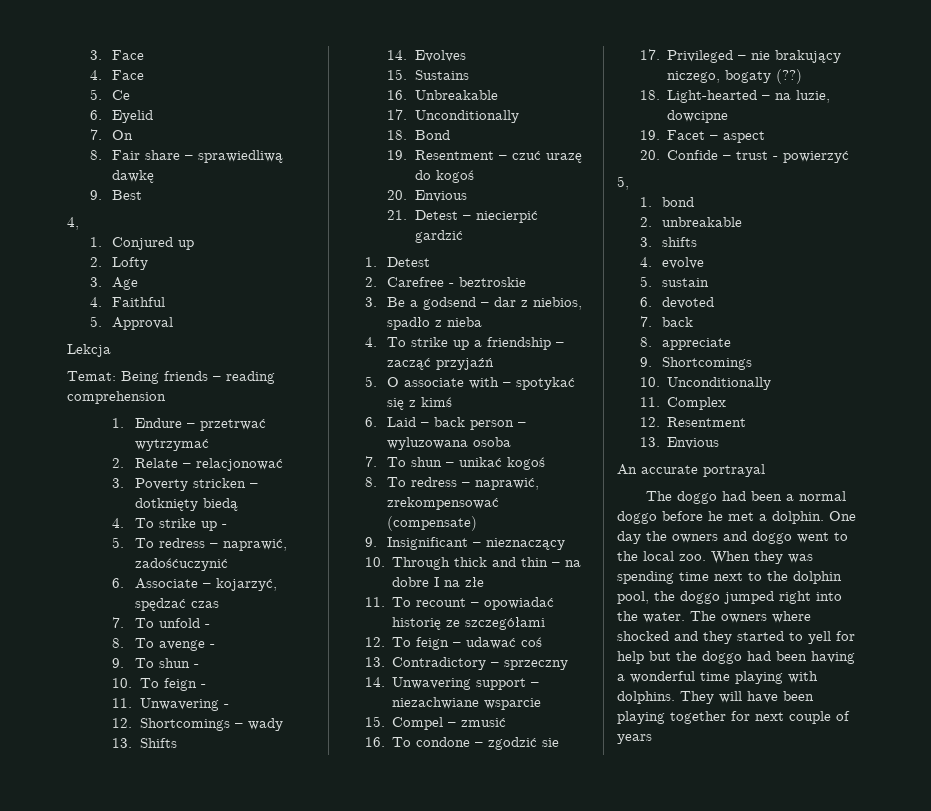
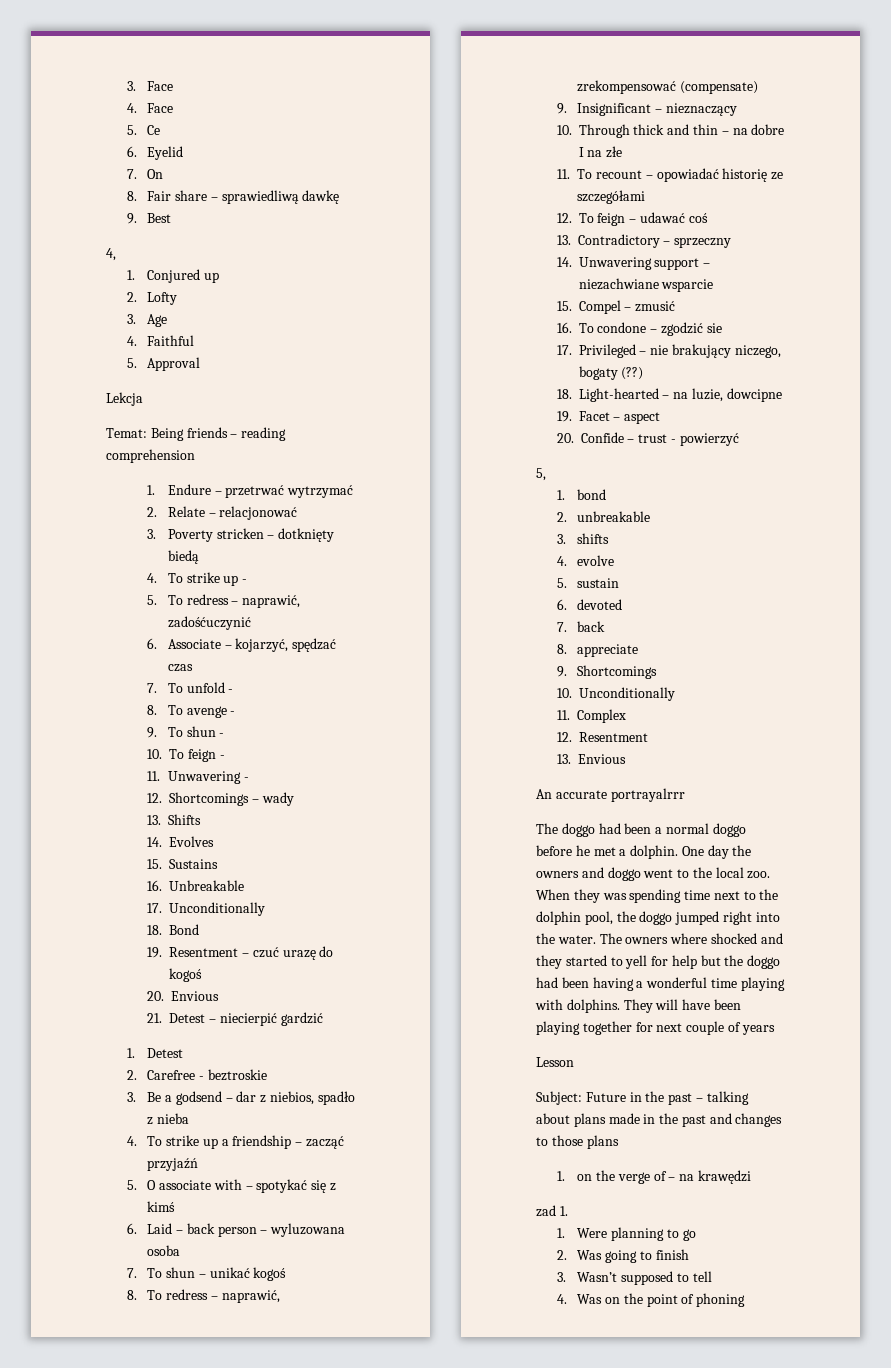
- An accurate portrayal
+ An accurate portrayalrrr
+ Lesson
+ Subject: Future in the past – talking about plans made in the past and changes to those plans
+ 1. on the verge of – na krawędzi
+ zad 1.
+ 1. Were planning to go
+ 2. Was going to finish
+ 3. Wasn’t supposed to tell
+ 4. Was on the point of phoning

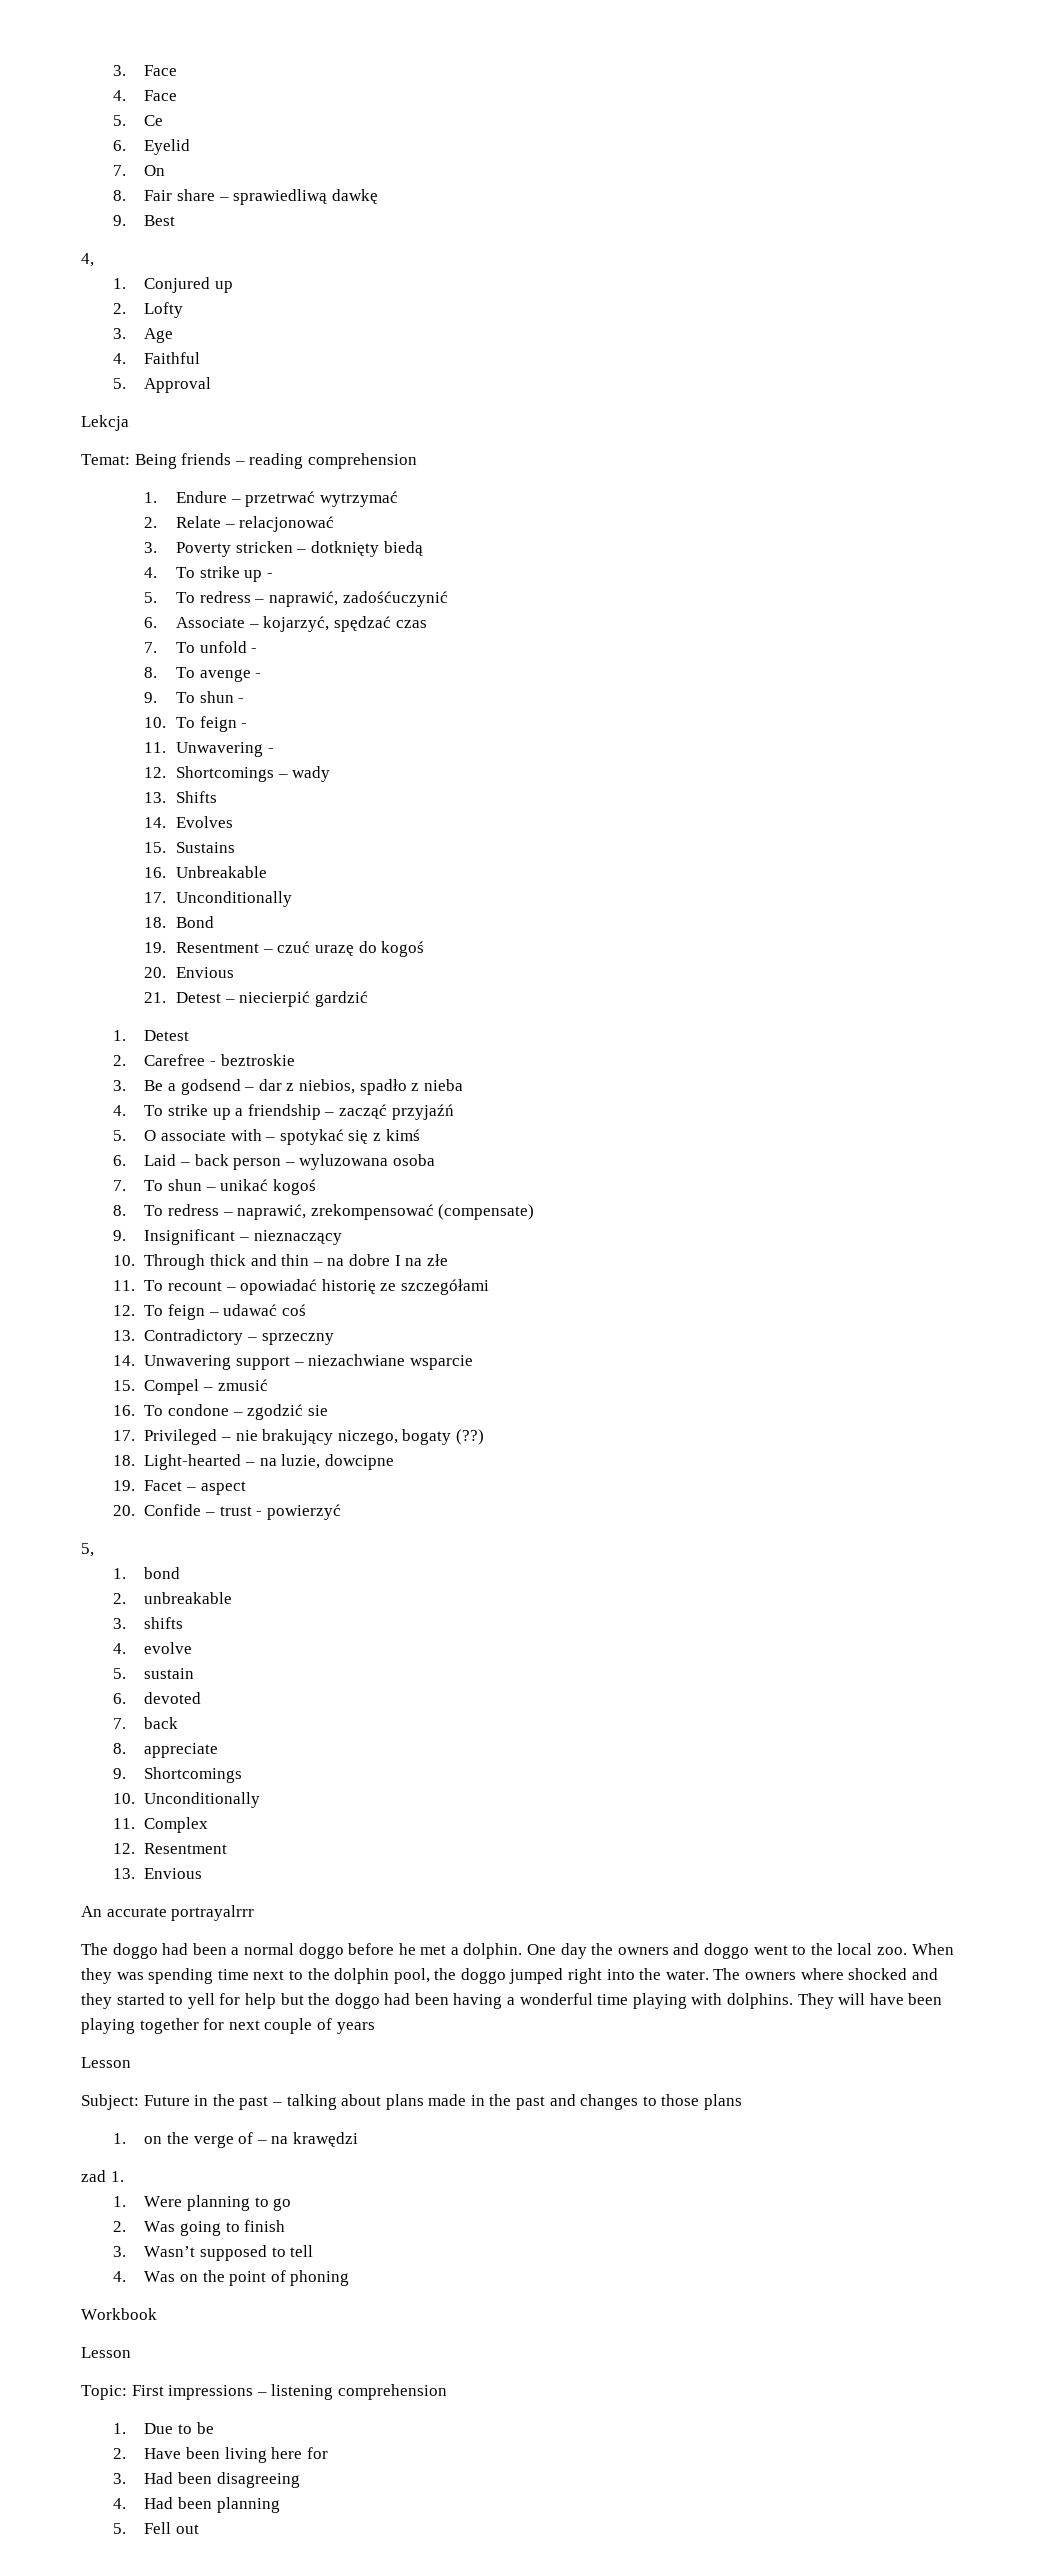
+ Workbook
+ Lesson
+ Topic: First impressions – listening comprehension
+ 1. Due to be
+ 2. Have been living here for
+ 3. Had been disagreeing
+ 4. Had been planning
+ 5. Fell out

